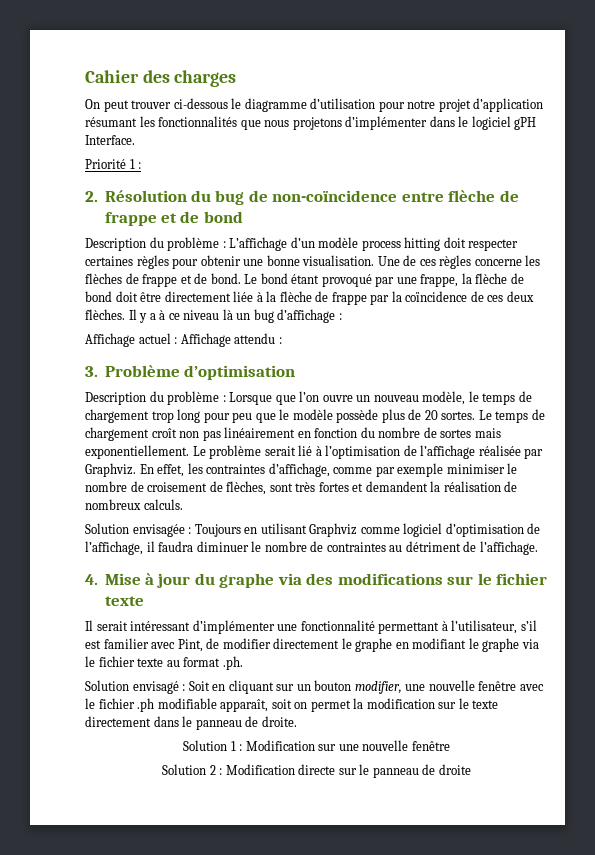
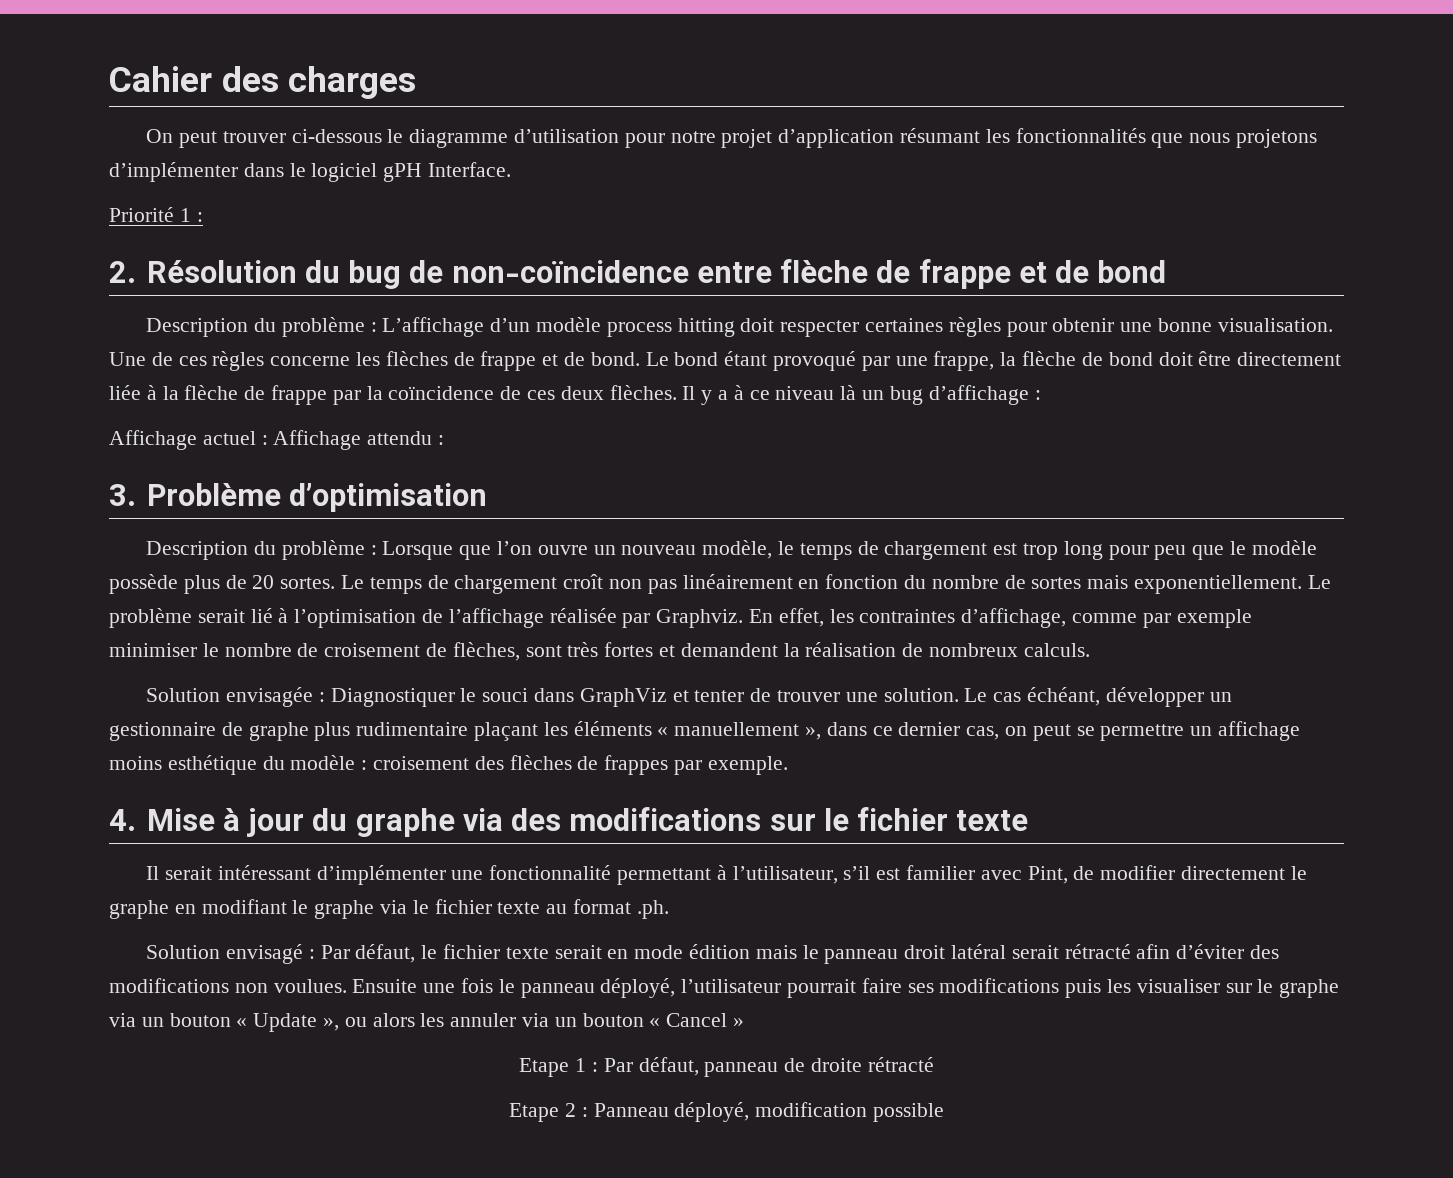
- Description du problème : Lorsque que l’on ouvre un nouveau modèle, le temps de chargement trop long pour peu que le modèle possède plus de 20 sortes.
+ Description du problème : Lorsque que l’on ouvre un nouveau modèle, le temps de chargement est trop long pour peu que le modèle possède plus de 20 sortes.
- Solution envisagée : Toujours en utilisant Graphviz comme logiciel d’optimisation de l’affichage, il faudra diminuer le nombre de contraintes au détriment de l’affichage.
+ Solution envisagée : Diagnostiquer le souci dans GraphViz et tenter de trouver une solution. Le cas échéant, développer un gestionnaire de graphe plus rudimentaire plaçant les éléments « manuellement », dans ce dernier cas, on peut se permettre un affichage moins esthétique du modèle : croisement des flèches de frappes par exemple.
- Solution envisagé : Soit en cliquant sur un bouton modifier, une nouvelle fenêtre avec le fichier .ph modifiable apparaît, soit on permet la modification sur le texte directement dans le panneau de droite.
- Solution 1 : Modification sur une nouvelle fenêtre
- Solution 2 : Modification directe sur le panneau de droite
+ Solution envisagé : Par défaut, le fichier texte serait en mode édition mais le panneau droit latéral serait rétracté afin d’éviter des modifications non voulues. Ensuite une fois le panneau déployé, l’utilisateur pourrait faire ses modifications puis les visualiser sur le graphe via un bouton « Update », ou alors les annuler via un bouton « Cancel »
+ Etape 1 : Par défaut, panneau de droite rétracté
+ Etape 2 : Panneau déployé, modification possible

